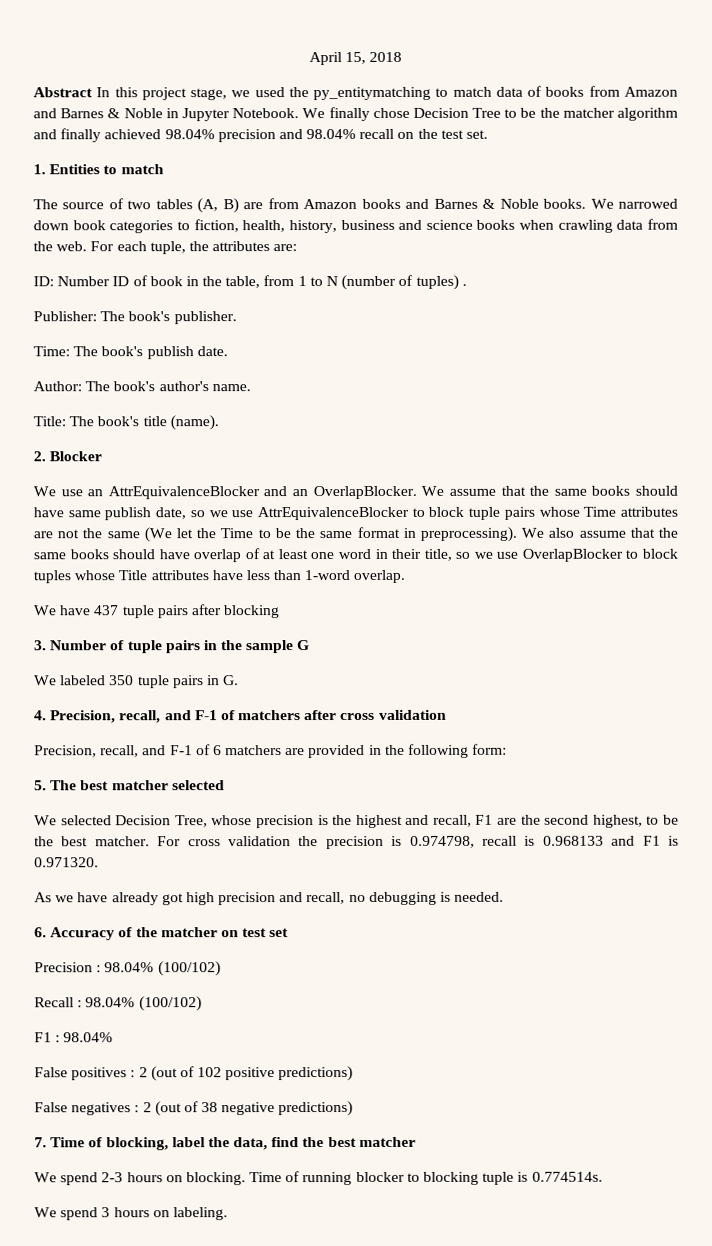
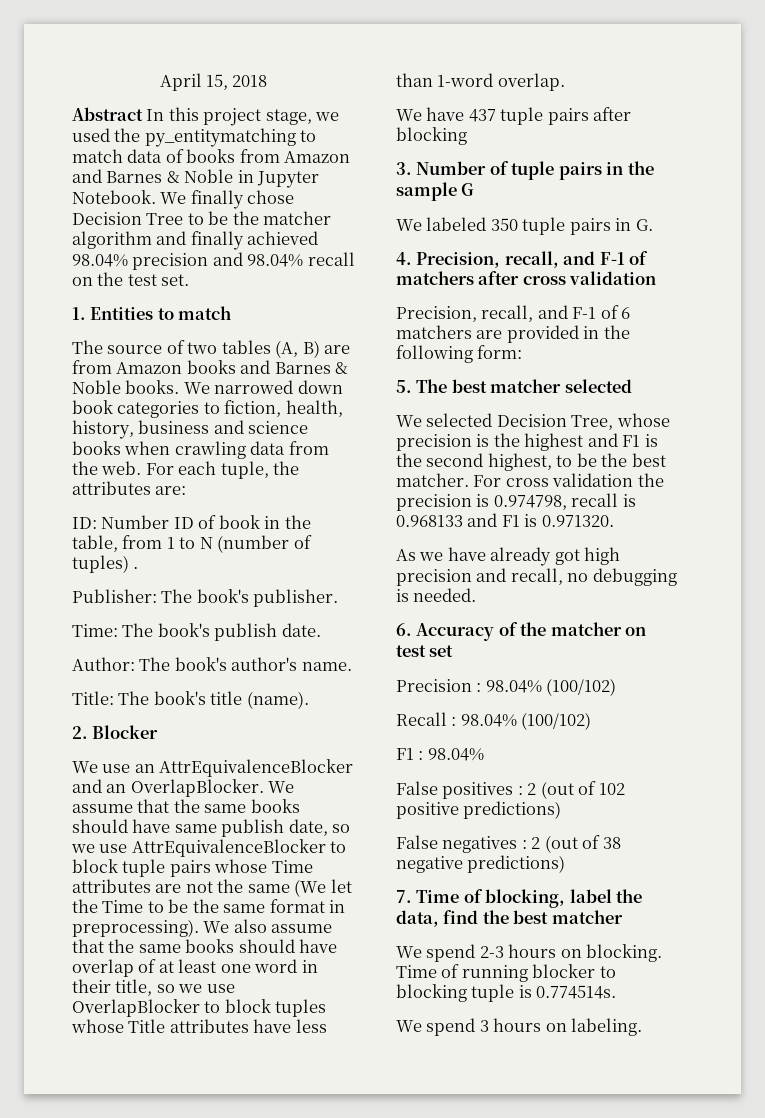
- We selected Decision Tree, whose precision is the highest and recall, F1 are the second highest, to be the best matcher.
+ We selected Decision Tree, whose precision is the highest and F1 is the second highest, to be the best matcher.

